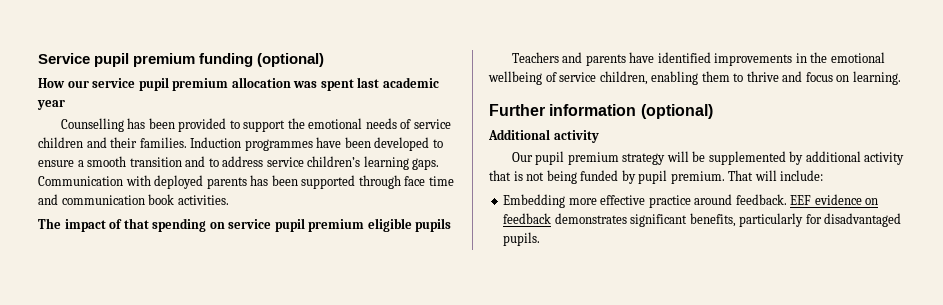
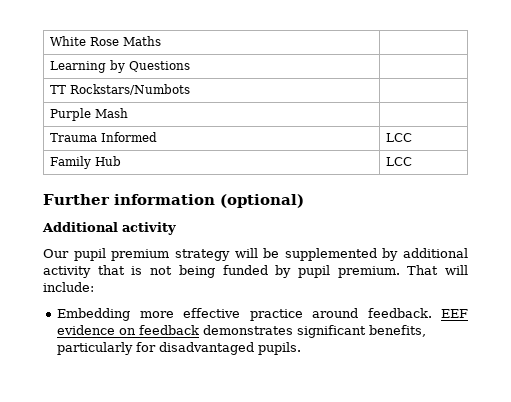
- Service pupil premium funding (optional)
- How our service pupil premium allocation was spent last academic year
- Counselling has been provided to support the emotional needs of service children and their families. Induction programmes have been developed to ensure a smooth transition and to address service children’s learning gaps. Communication with deployed parents has been supported through face time and communication book activities.
- The impact of that spending on service pupil premium eligible pupils
- Teachers and parents have identified improvements in the emotional wellbeing of service children, enabling them to thrive and focus on learning.
+ White Rose Maths |
+ Learning by Questions |
+ TT Rockstars/Numbots |
+ Purple Mash |
+ Trauma Informed | LCC
+ Family Hub | LCC

